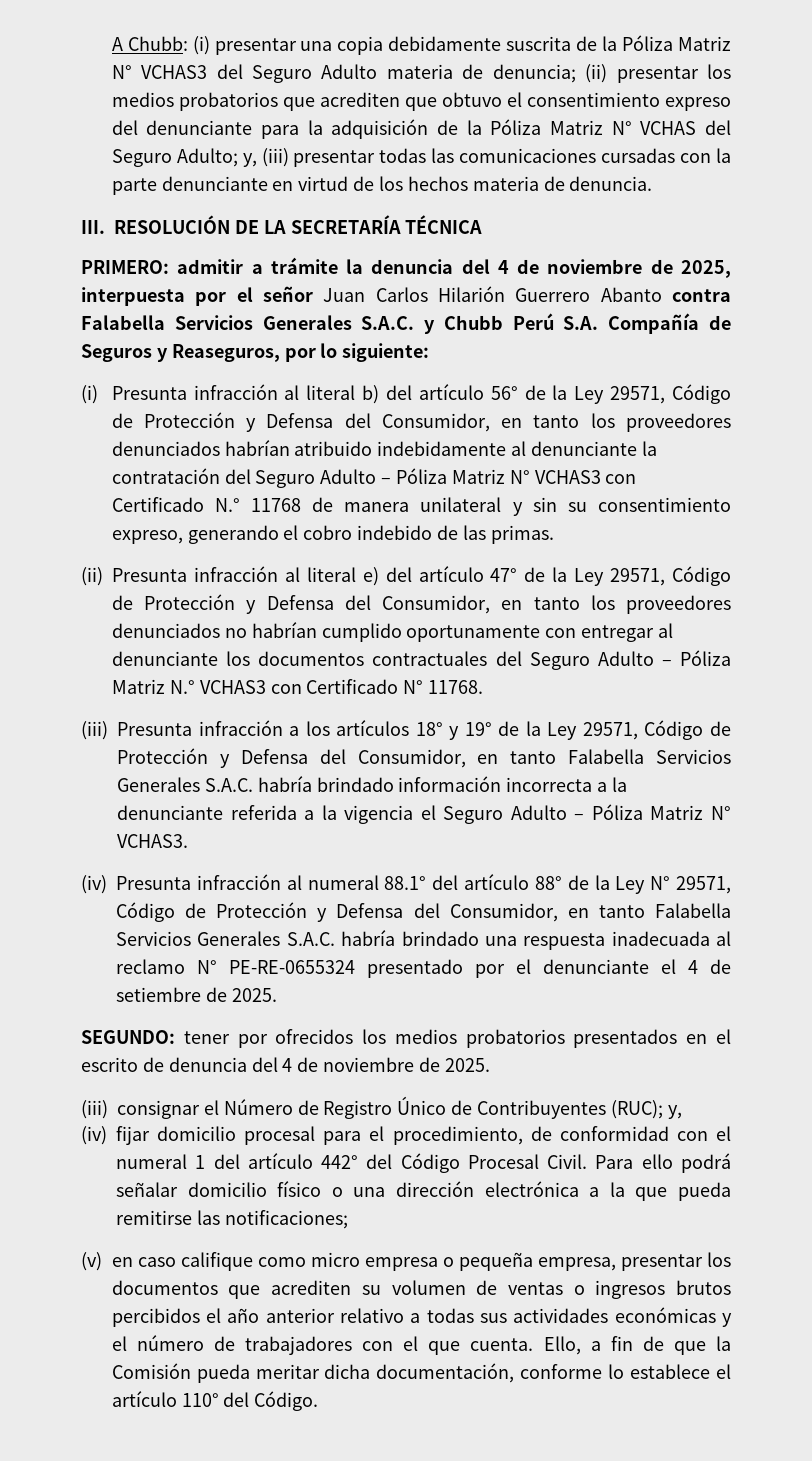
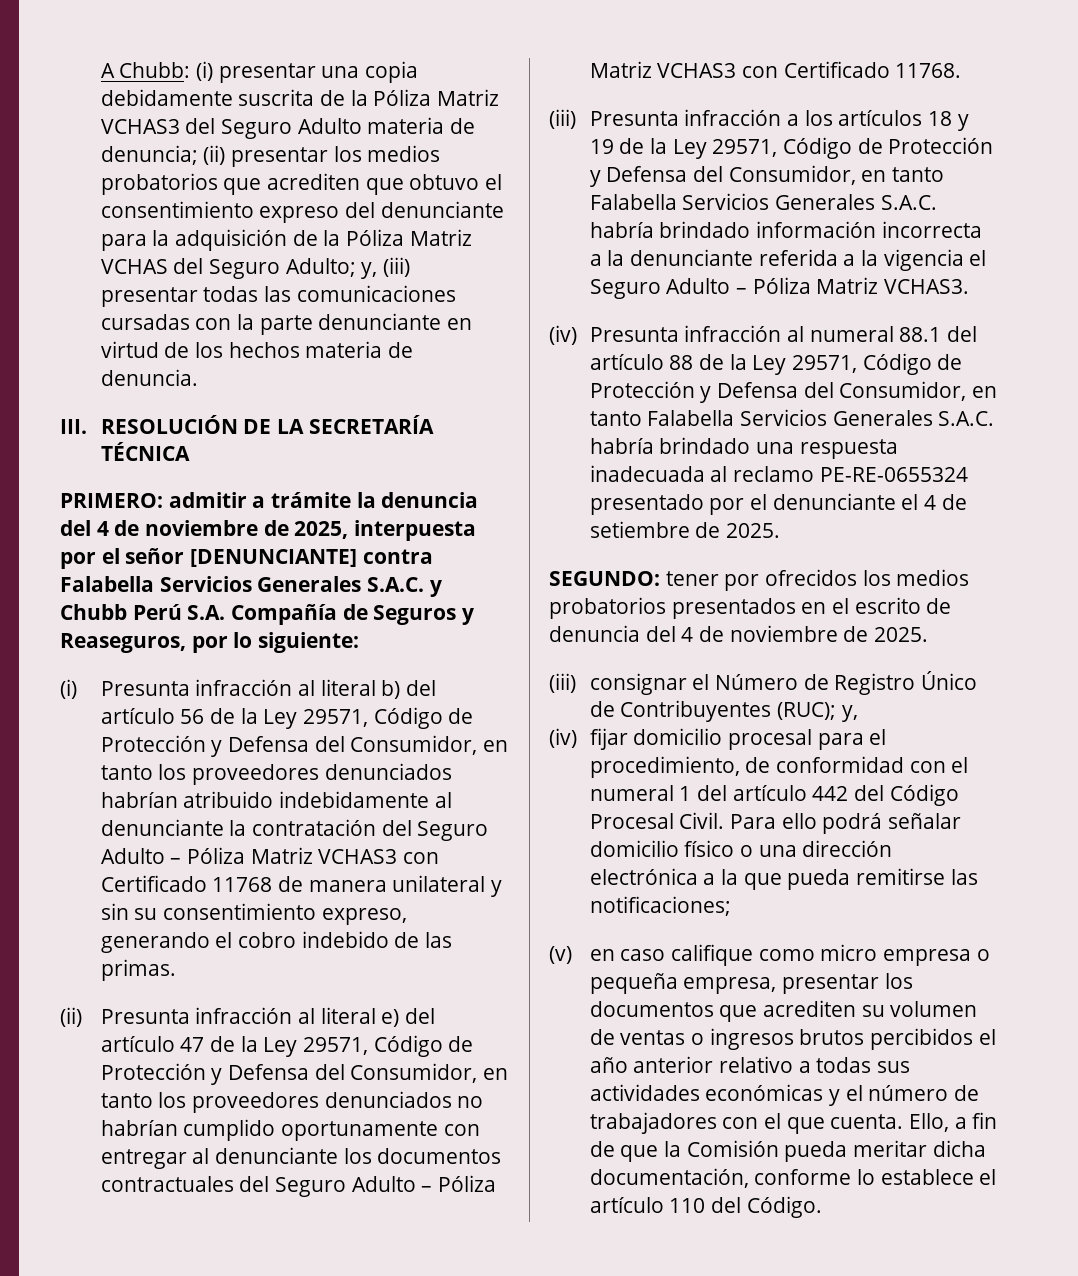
- (i) presentar una copia debidamente suscrita de la Póliza Matriz N° VCHAS3 del Seguro Adulto materia de denuncia;
+ (i) presentar una copia debidamente suscrita de la Póliza Matriz VCHAS3 del Seguro Adulto materia de denuncia;
- (ii) presentar los medios probatorios que acrediten que obtuvo el consentimiento expreso del denunciante para la adquisición de la Póliza Matriz N° VCHAS del Seguro Adulto;
+ (ii) presentar los medios probatorios que acrediten que obtuvo el consentimiento expreso del denunciante para la adquisición de la Póliza Matriz VCHAS del Seguro Adulto;
- PRIMERO: admitir a trámite la denuncia del 4 de noviembre de 2025, interpuesta por el señor Juan Carlos Hilarión Guerrero Abanto contra Falabella Servicios Generales S.A.C. y Chubb Perú S.A. Compañía de Seguros y Reaseguros, por lo siguiente:
+ PRIMERO: admitir a trámite la denuncia del 4 de noviembre de 2025, interpuesta por el señor [DENUNCIANTE] contra Falabella Servicios Generales S.A.C. y Chubb Perú S.A. Compañía de Seguros y Reaseguros, por lo siguiente:
- (i) Presunta infracción al literal b) del artículo 56° de la Ley 29571, Código de Protección y Defensa del Consumidor, en tanto los proveedores denunciados habrían atribuido indebidamente al denunciante la contratación del Seguro Adulto – Póliza Matriz N° VCHAS3 con Certificado N.° 11768 de manera unilateral y sin su consentimiento expreso, generando el cobro indebido de las primas.
+ (i) Presunta infracción al literal b) del artículo 56 de la Ley 29571, Código de Protección y Defensa del Consumidor, en tanto los proveedores denunciados habrían atribuido indebidamente al denunciante la contratación del Seguro Adulto – Póliza Matriz VCHAS3 con Certificado 11768 de manera unilateral y sin su consentimiento expreso, generando el cobro indebido de las primas.
- (ii) Presunta infracción al literal e) del artículo 47° de la Ley 29571, Código de Protección y Defensa del Consumidor, en tanto los proveedores denunciados no habrían cumplido oportunamente con entregar al denunciante los documentos contractuales del Seguro Adulto – Póliza Matriz N.° VCHAS3 con Certificado N° 11768.
+ (ii) Presunta infracción al literal e) del artículo 47 de la Ley 29571, Código de Protección y Defensa del Consumidor, en tanto los proveedores denunciados no habrían cumplido oportunamente con entregar al denunciante los documentos contractuales del Seguro Adulto – Póliza Matriz VCHAS3 con Certificado 11768.
- (iii) Presunta infracción a los artículos 18° y 19° de la Ley 29571, Código de Protección y Defensa del Consumidor, en tanto Falabella Servicios Generales S.A.C. habría brindado información incorrecta a la denunciante referida a la vigencia el Seguro Adulto – Póliza Matriz N° VCHAS3.
+ (iii) Presunta infracción a los artículos 18 y 19 de la Ley 29571, Código de Protección y Defensa del Consumidor, en tanto Falabella Servicios Generales S.A.C. habría brindado información incorrecta a la denunciante referida a la vigencia el Seguro Adulto – Póliza Matriz VCHAS3.
- (iv) Presunta infracción al numeral 88.1° del artículo 88° de la Ley N° 29571, Código de Protección y Defensa del Consumidor, en tanto Falabella Servicios Generales S.A.C. habría brindado una respuesta inadecuada al reclamo N° PE-RE-0655324 presentado por el denunciante el 4 de setiembre de 2025.
+ (iv) Presunta infracción al numeral 88.1 del artículo 88 de la Ley 29571, Código de Protección y Defensa del Consumidor, en tanto Falabella Servicios Generales S.A.C. habría brindado una respuesta inadecuada al reclamo PE-RE-0655324 presentado por el denunciante el 4 de setiembre de 2025.
- (iv) fijar domicilio procesal para el procedimiento, de conformidad con el numeral 1 del artículo 442° del Código Procesal Civil.
+ (iv) fijar domicilio procesal para el procedimiento, de conformidad con el numeral 1 del artículo 442 del Código Procesal Civil.
- Ello, a fin de que la Comisión pueda meritar dicha documentación, conforme lo establece el artículo 110° del Código.
+ Ello, a fin de que la Comisión pueda meritar dicha documentación, conforme lo establece el artículo 110 del Código.

